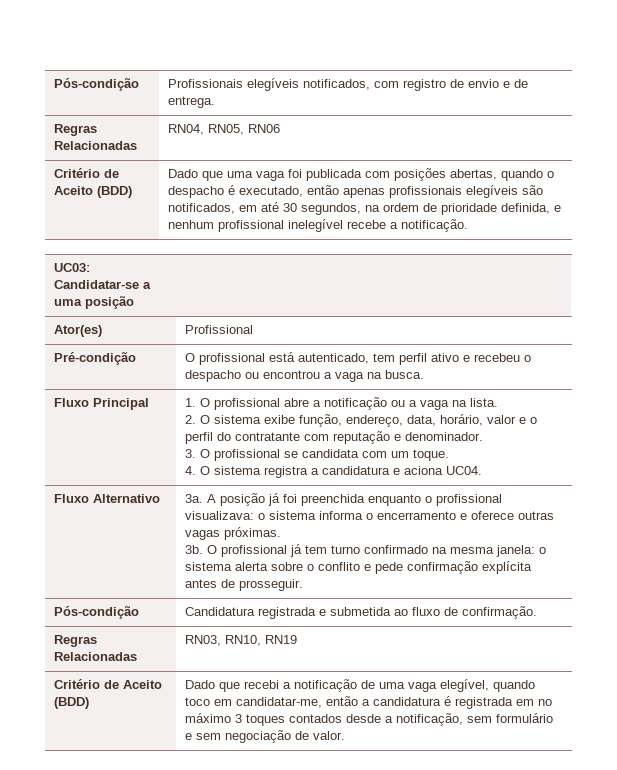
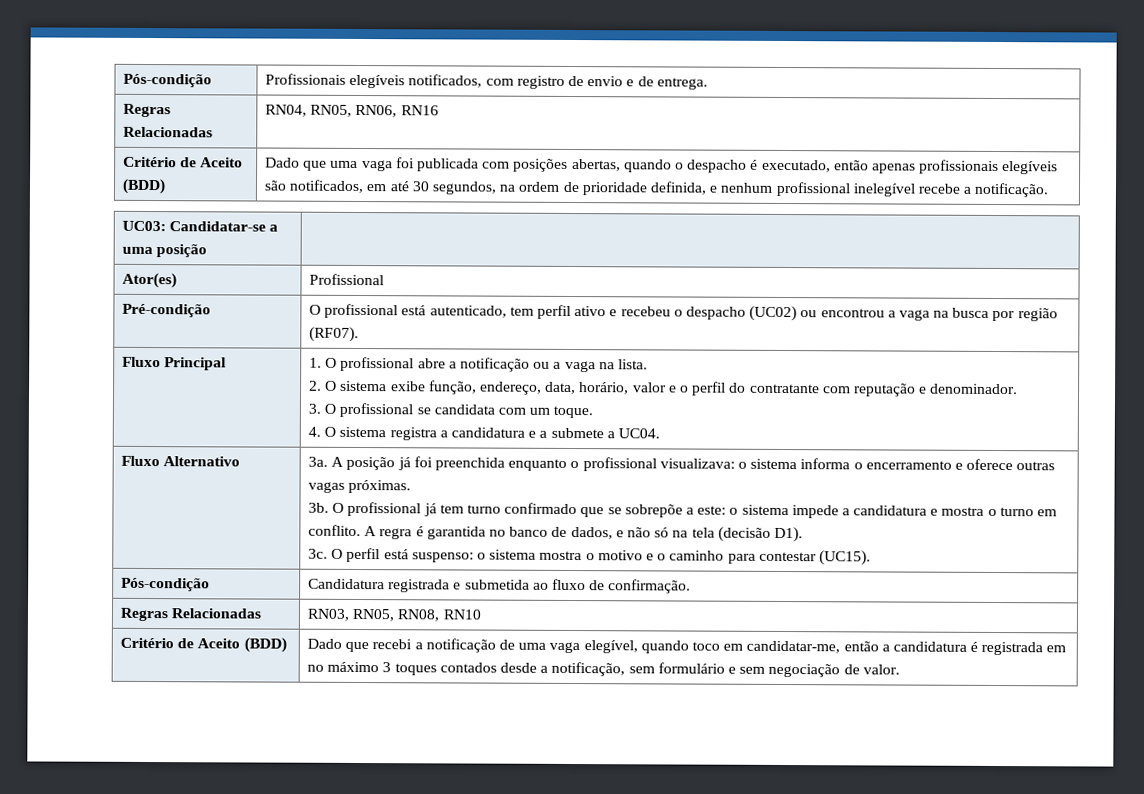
- Regras Relacionadas | RN04, RN05, RN06
+ Regras Relacionadas | RN04, RN05, RN06, RN16
- Pré-condição | O profissional está autenticado, tem perfil ativo e recebeu o despacho ou encontrou a vaga na busca.
+ Pré-condição | O profissional está autenticado, tem perfil ativo e recebeu o despacho (UC02) ou encontrou a vaga na busca por região (RF07).
- 4. O sistema registra a candidatura e aciona UC04.
+ 4. O sistema registra a candidatura e a submete a UC04.
- O profissional já tem turno confirmado na mesma janela: o sistema alerta sobre o conflito e pede confirmação explícita antes de prosseguir.
+ O profissional já tem turno confirmado que se sobrepõe a este: o sistema impede a candidatura e mostra o turno em conflito. A regra é garantida no banco de dados, e não só na tela (decisão D1).
+ 3c. O perfil está suspenso: o sistema mostra o motivo e o caminho para contestar (UC15).
- Regras Relacionadas | RN03, RN10, RN19
+ Regras Relacionadas | RN03, RN05, RN08, RN10

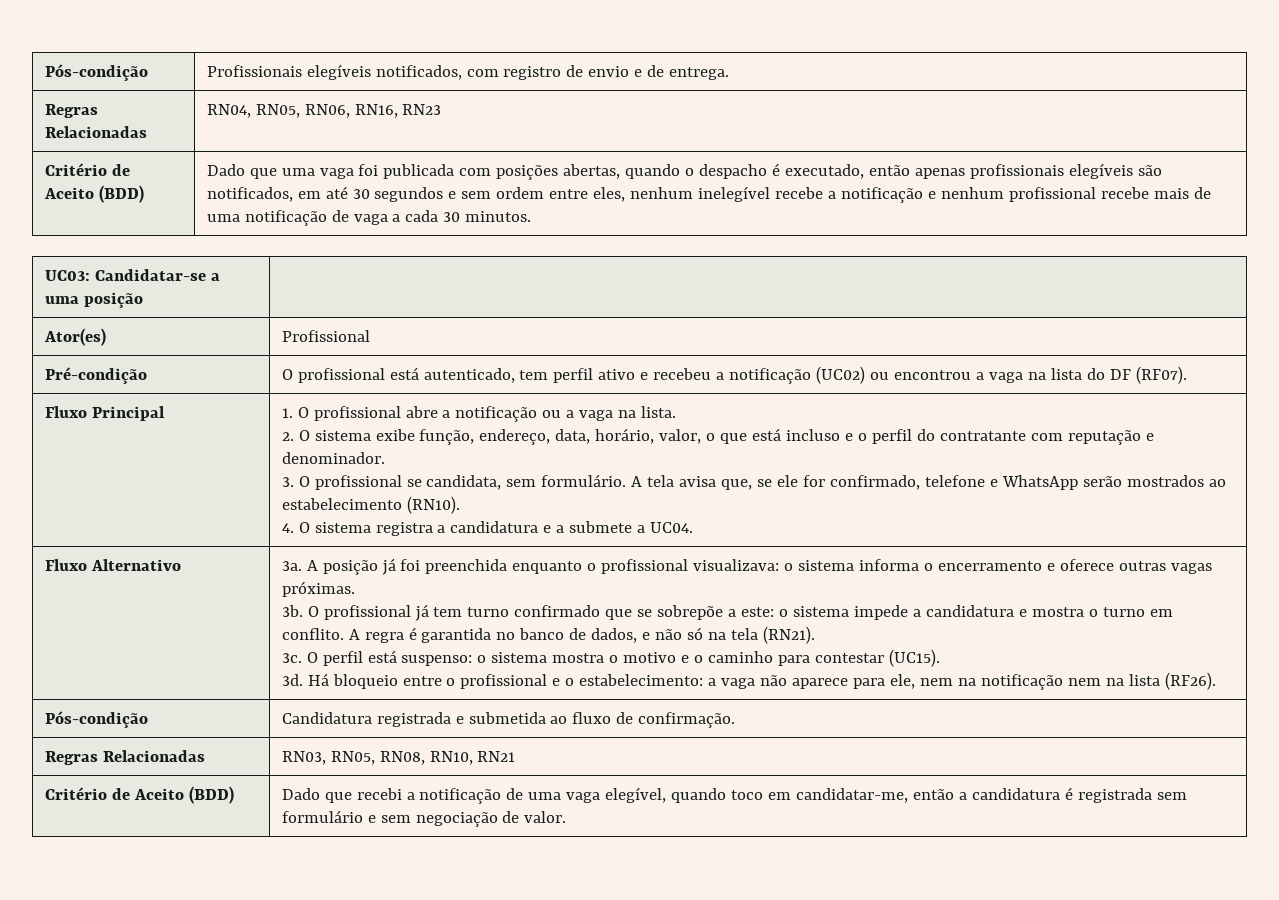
- Regras Relacionadas | RN04, RN05, RN06, RN16
+ Regras Relacionadas | RN04, RN05, RN06, RN16, RN23
- Dado que uma vaga foi publicada com posições abertas, quando o despacho é executado, então apenas profissionais elegíveis são notificados, em até 30 segundos, na ordem de prioridade definida, e nenhum profissional inelegível recebe a notificação.
+ Dado que uma vaga foi publicada com posições abertas, quando o despacho é executado, então apenas profissionais elegíveis são notificados, em até 30 segundos e sem ordem entre eles, nenhum inelegível recebe a notificação e nenhum profissional recebe mais de uma notificação de vaga a cada 30 minutos.
- Pré-condição | O profissional está autenticado, tem perfil ativo e recebeu o despacho (UC02) ou encontrou a vaga na busca por região (RF07).
+ Pré-condição | O profissional está autenticado, tem perfil ativo e recebeu a notificação (UC02) ou encontrou a vaga na lista do DF (RF07).
- 2. O sistema exibe função, endereço, data, horário, valor e o perfil do contratante com reputação e denominador.
+ 2. O sistema exibe função, endereço, data, horário, valor, o que está incluso e o perfil do contratante com reputação e denominador.
- 3. O profissional se candidata com um toque.
+ 3. O profissional se candidata, sem formulário. A tela avisa que, se ele for confirmado, telefone e WhatsApp serão mostrados ao estabelecimento (RN10).
- A regra é garantida no banco de dados, e não só na tela (decisão D1).
+ A regra é garantida no banco de dados, e não só na tela (RN21).
+ 3d. Há bloqueio entre o profissional e o estabelecimento: a vaga não aparece para ele, nem na notificação nem na lista (RF26).
- Regras Relacionadas | RN03, RN05, RN08, RN10
+ Regras Relacionadas | RN03, RN05, RN08, RN10, RN21
- Critério de Aceito (BDD) | Dado que recebi a notificação de uma vaga elegível, quando toco em candidatar-me, então a candidatura é registrada em no máximo 3 toques contados desde a notificação, sem formulário e sem negociação de valor.
+ Critério de Aceito (BDD) | Dado que recebi a notificação de uma vaga elegível, quando toco em candidatar-me, então a candidatura é registrada sem formulário e sem negociação de valor.

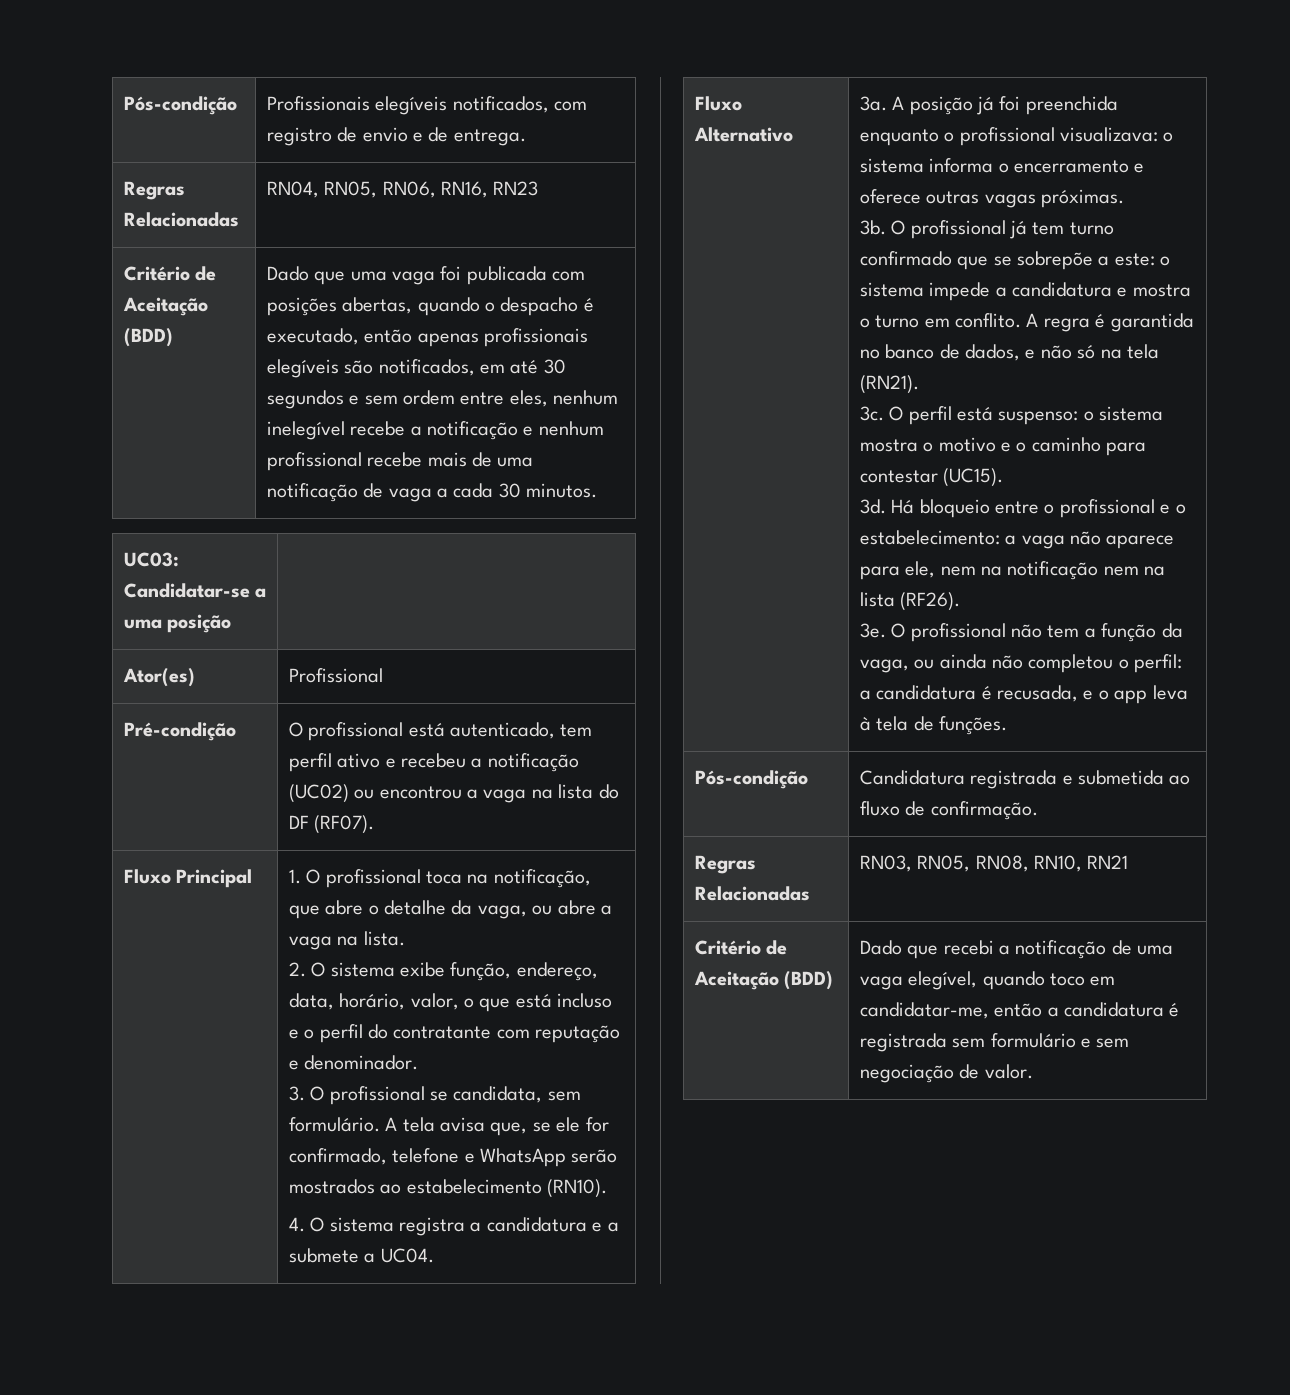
  Regras Relacionadas | RN04, RN05, RN06, RN16, RN23
- Critério de Aceito (BDD)
+ Critério de Aceitação (BDD)
- 1. O profissional abre a notificação ou a vaga na lista.
+ 1. O profissional toca na notificação, que abre o detalhe da vaga, ou abre a vaga na lista.
+ 3e. O profissional não tem a função da vaga, ou ainda não completou o perfil: a candidatura é recusada, e o app leva à tela de funções.
- Critério de Aceito (BDD) | Dado que recebi a notificação de uma vaga elegível, quando toco em candidatar-me, então a candidatura é registrada sem formulário e sem negociação de valor.
+ Critério de Aceitação (BDD) | Dado que recebi a notificação de uma vaga elegível, quando toco em candidatar-me, então a candidatura é registrada sem formulário e sem negociação de valor.

